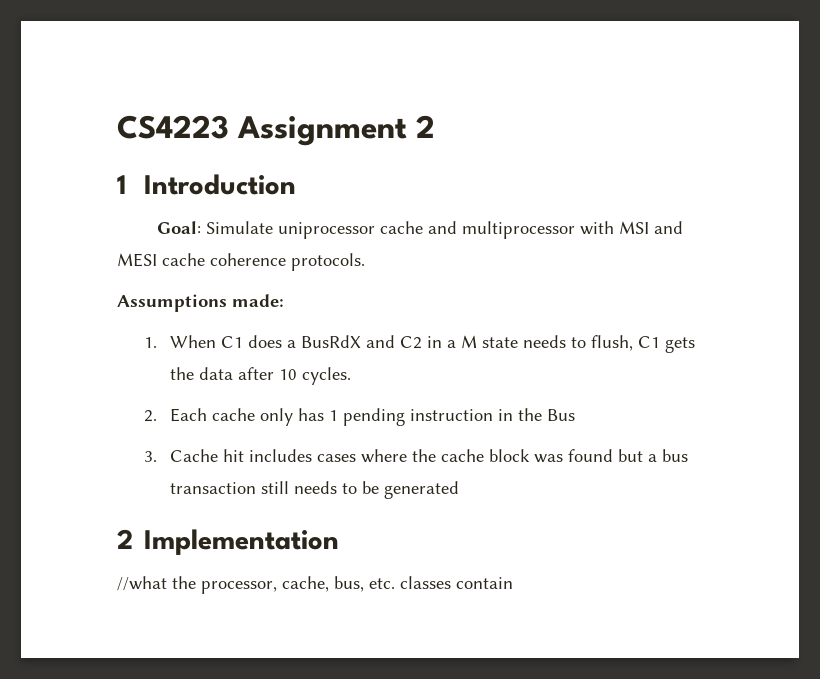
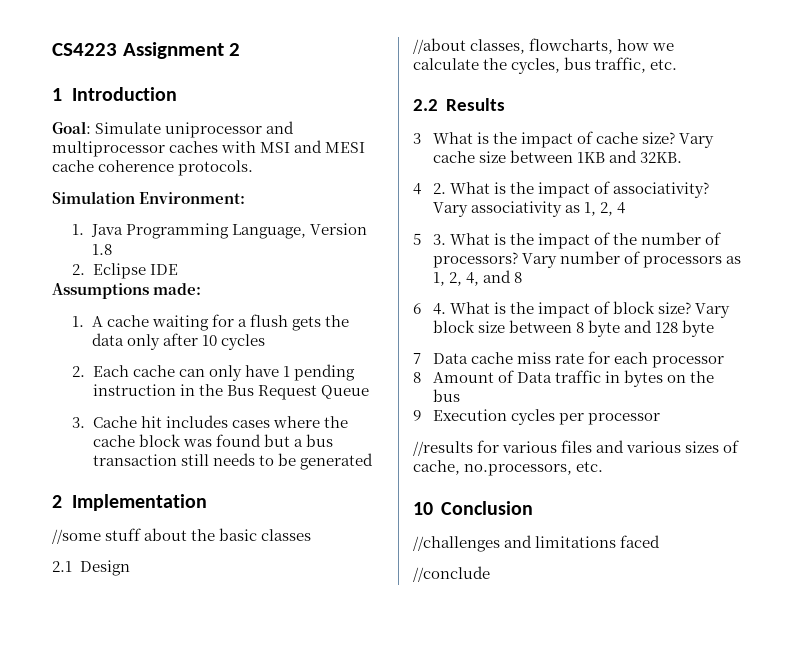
- Goal: Simulate uniprocessor cache and multiprocessor with MSI and MESI cache coherence protocols.
+ Goal: Simulate uniprocessor and multiprocessor caches with MSI and MESI cache coherence protocols.
+ Simulation Environment:
+ 1. Java Programming Language, Version 1.8
+ 2. Eclipse IDE
  Assumptions made:
- 1. When C1 does a BusRdX and C2 in a M state needs to flush, C1 gets the data after 10 cycles.
+ 1. A cache waiting for a flush gets the data only after 10 cycles
- 2. Each cache only has 1 pending instruction in the Bus
+ 2. Each cache can only have 1 pending instruction in the Bus Request Queue
- //what the processor, cache, bus, etc. classes contain
+ //some stuff about the basic classes
+ 2.1 Design
+ //about classes, flowcharts, how we calculate the cycles, bus traffic, etc.
+ 2.2 Results
+ 3 What is the impact of cache size? Vary cache size between 1KB and 32KB.
+ 4 2. What is the impact of associativity? Vary associativity as 1, 2, 4
+ 5 3. What is the impact of the number of processors? Vary number of processors as 1, 2, 4, and 8
+ 6 4. What is the impact of block size? Vary block size between 8 byte and 128 byte
+ 7 Data cache miss rate for each processor
+ 8 Amount of Data traffic in bytes on the bus
+ 9 Execution cycles per processor
+ //results for various files and various sizes of cache, no.processors, etc.
+ 10 Conclusion
+ //challenges and limitations faced
+ //conclude

